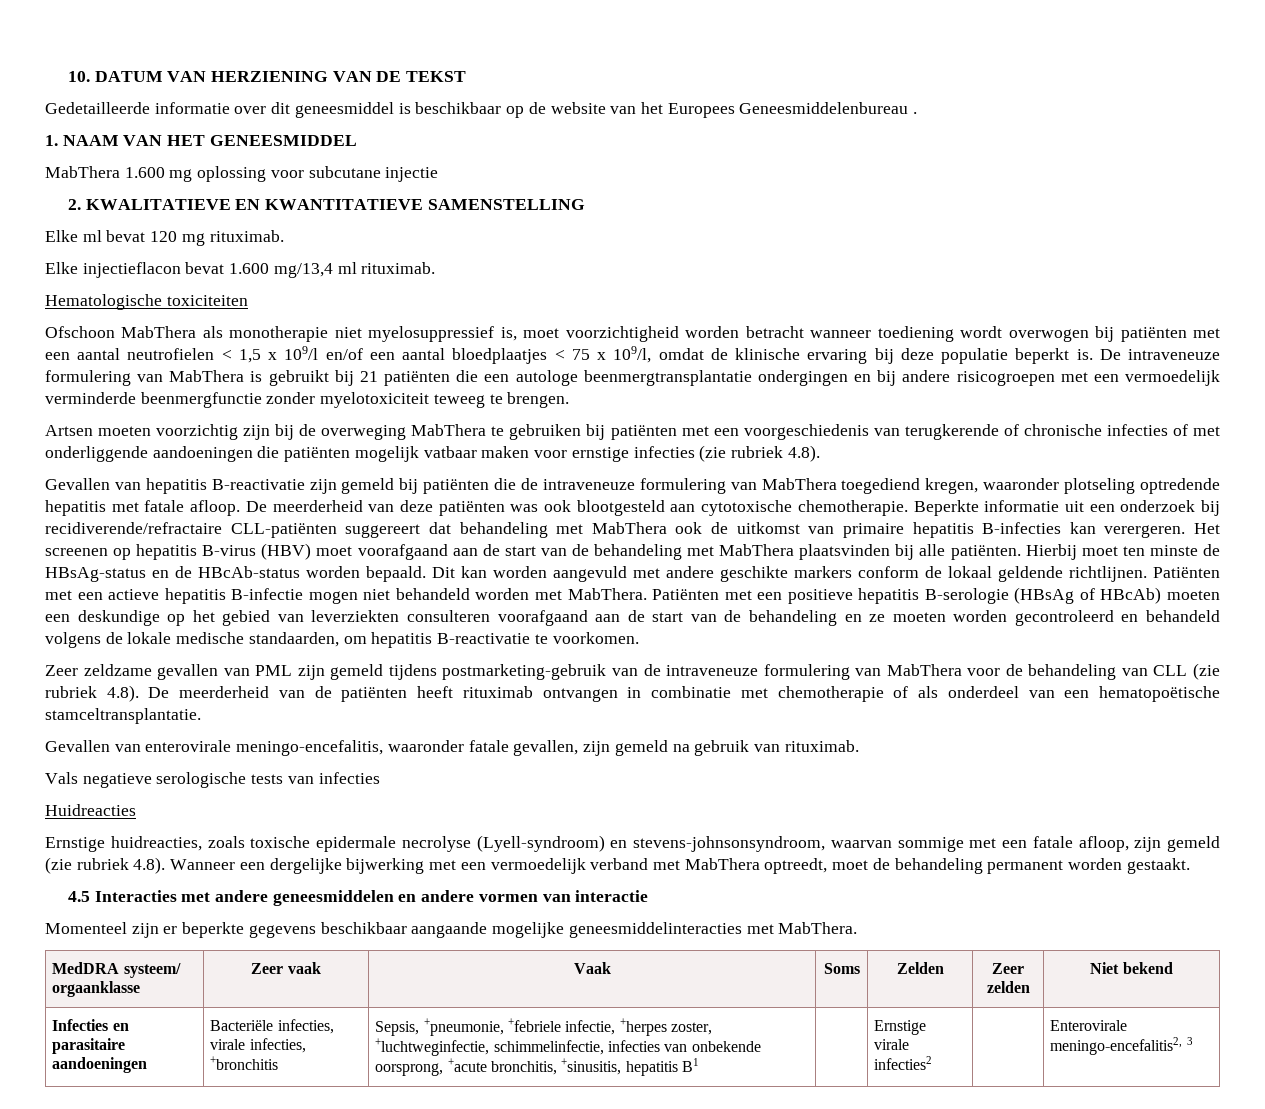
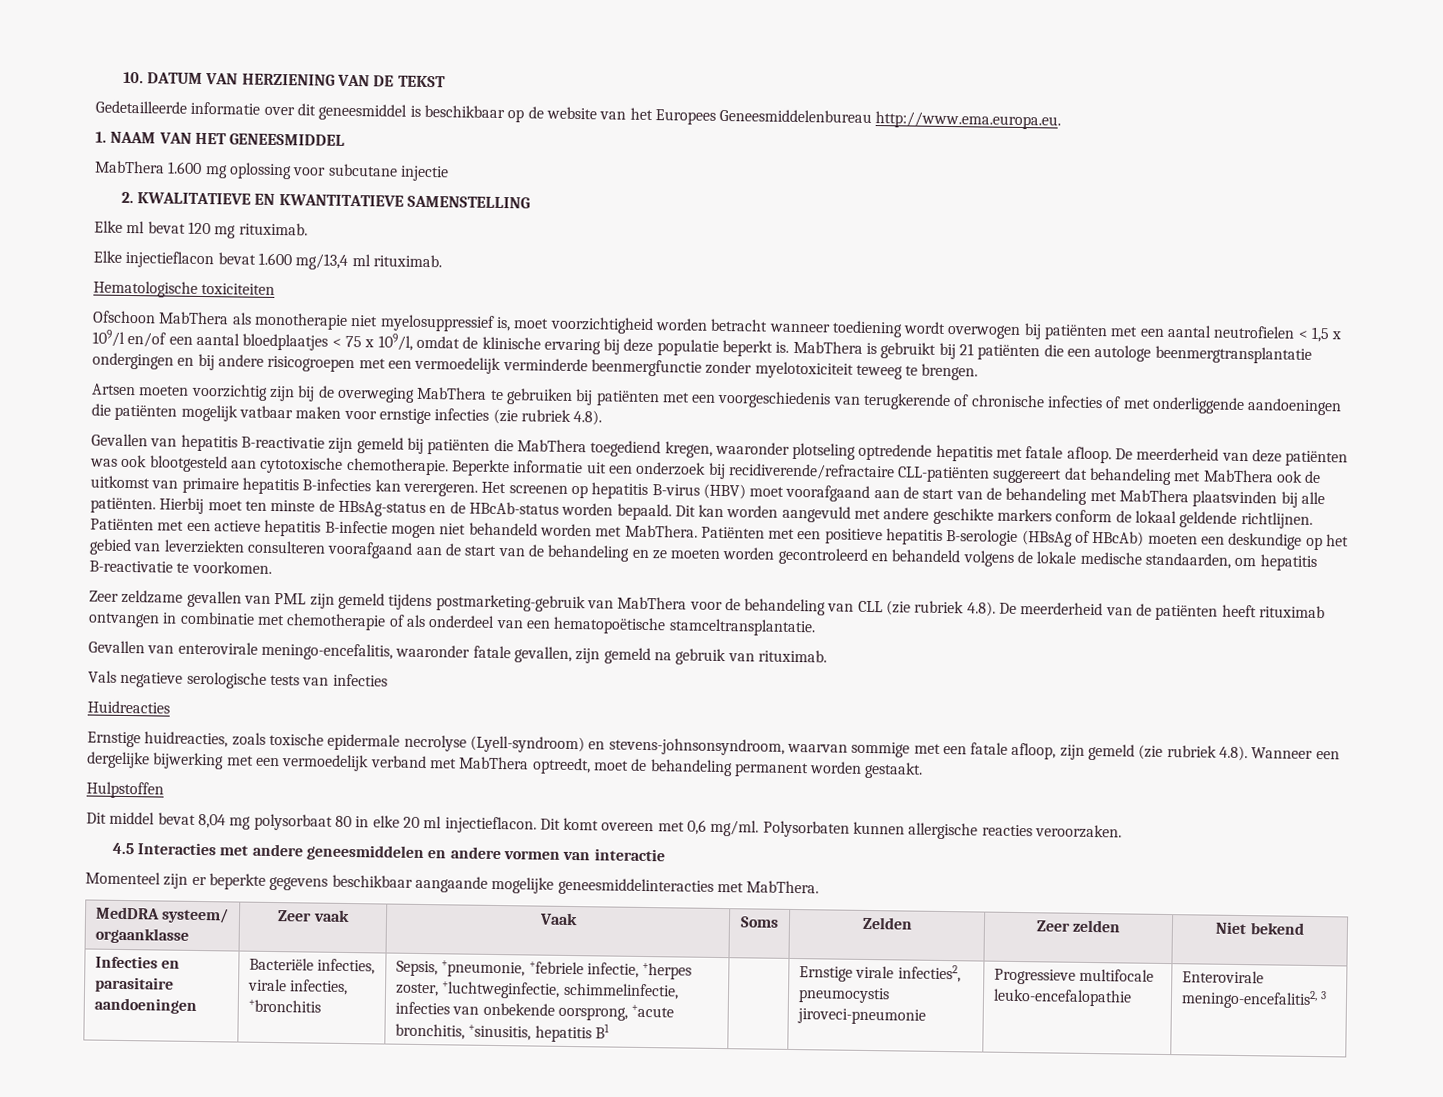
- Gedetailleerde informatie over dit geneesmiddel is beschikbaar op de website van het Europees Geneesmiddelenbureau .
+ Gedetailleerde informatie over dit geneesmiddel is beschikbaar op de website van het Europees Geneesmiddelenbureau http://www.ema.europa.eu.
- De intraveneuze formulering van MabThera is gebruikt bij 21 patiënten die een autologe beenmergtransplantatie ondergingen en bij andere risicogroepen met een vermoedelijk verminderde beenmergfunctie zonder myelotoxiciteit teweeg te brengen.
+ MabThera is gebruikt bij 21 patiënten die een autologe beenmergtransplantatie ondergingen en bij andere risicogroepen met een vermoedelijk verminderde beenmergfunctie zonder myelotoxiciteit teweeg te brengen.
- Gevallen van hepatitis B-reactivatie zijn gemeld bij patiënten die de intraveneuze formulering van MabThera toegediend kregen, waaronder plotseling optredende hepatitis met fatale afloop.
+ Gevallen van hepatitis B-reactivatie zijn gemeld bij patiënten die MabThera toegediend kregen, waaronder plotseling optredende hepatitis met fatale afloop.
- Zeer zeldzame gevallen van PML zijn gemeld tijdens postmarketing-gebruik van de intraveneuze formulering van MabThera voor de behandeling van CLL (zie rubriek 4.8). De meerderheid van de patiënten heeft rituximab ontvangen in combinatie met chemotherapie of als onderdeel van een hematopoëtische stamceltransplantatie.
+ Zeer zeldzame gevallen van PML zijn gemeld tijdens postmarketing-gebruik van MabThera voor de behandeling van CLL (zie rubriek 4.8). De meerderheid van de patiënten heeft rituximab ontvangen in combinatie met chemotherapie of als onderdeel van een hematopoëtische stamceltransplantatie.
+ Hulpstoffen
+ Dit middel bevat 8,04 mg polysorbaat 80 in elke 20 ml injectieflacon. Dit komt overeen met 0,6 mg/ml. Polysorbaten kunnen allergische reacties veroorzaken.
- Infecties en parasitaire aandoeningen | Bacteriële infecties, virale infecties, +bronchitis | Sepsis, +pneumonie, +febriele infectie, +herpes zoster, +luchtweginfectie, schimmelinfectie, infecties van onbekende oorsprong, +acute bronchitis, +sinusitis, hepatitis B1 | | Ernstige virale infecties2 | | Enterovirale meningo-encefalitis2, 3
+ Infecties en parasitaire aandoeningen | Bacteriële infecties, virale infecties, +bronchitis | Sepsis, +pneumonie, +febriele infectie, +herpes zoster, +luchtweginfectie, schimmelinfectie, infecties van onbekende oorsprong, +acute bronchitis, +sinusitis, hepatitis B1 | | Ernstige virale infecties2, pneumocystis jiroveci-pneumonie | Progressieve multifocale leuko-encefalopathie | Enterovirale meningo-encefalitis2, 3

